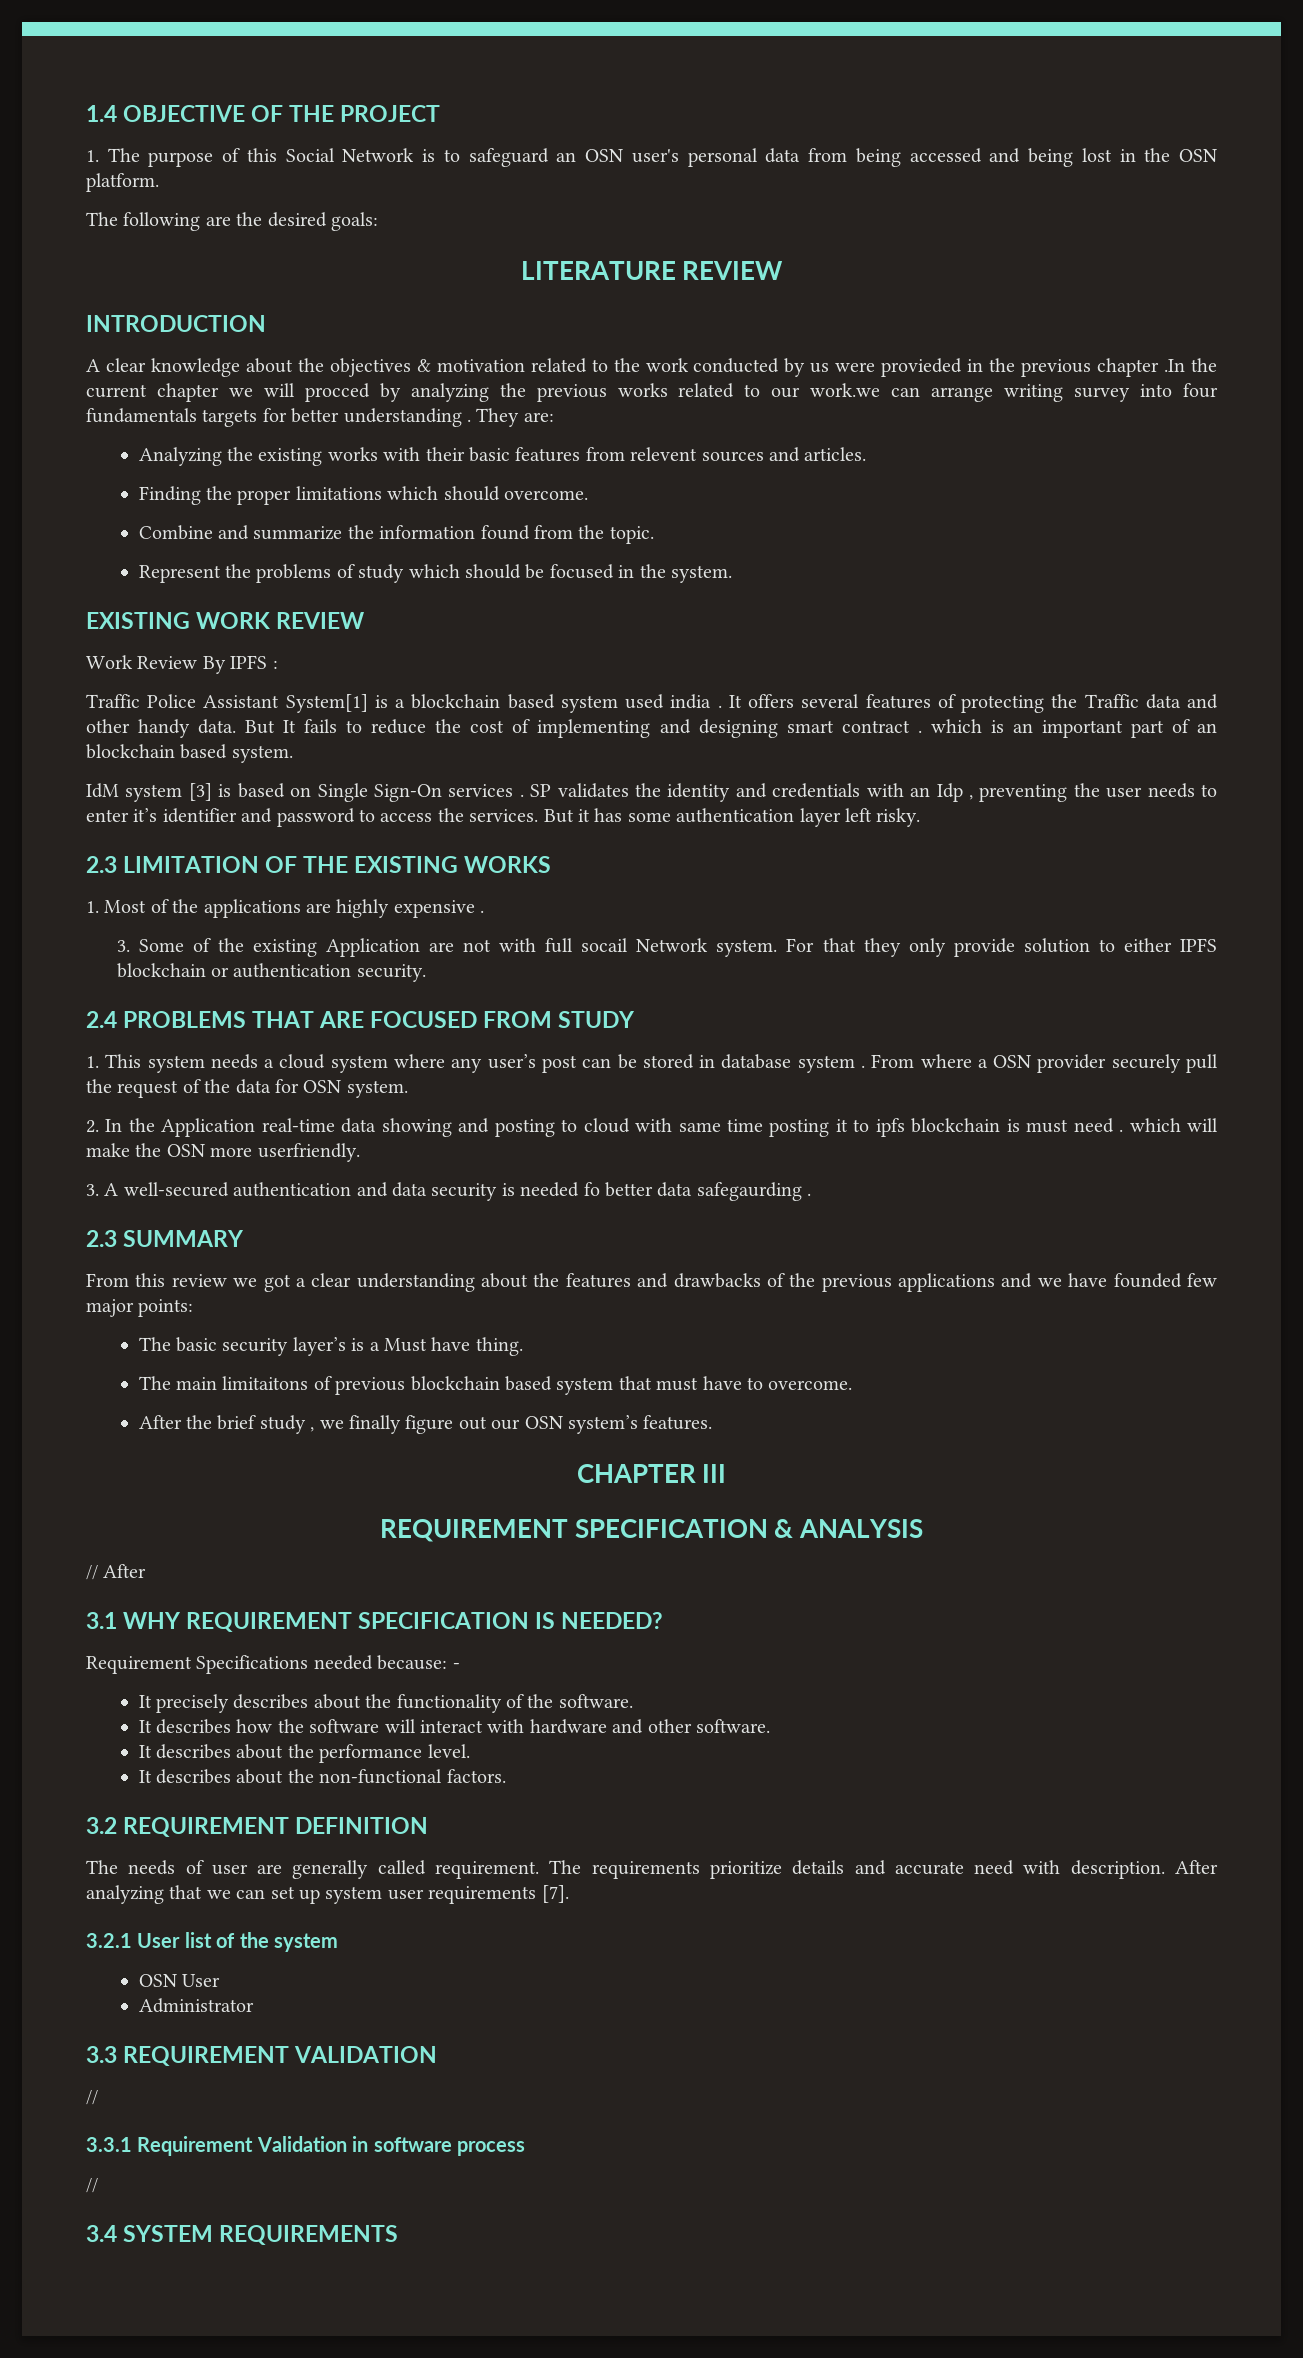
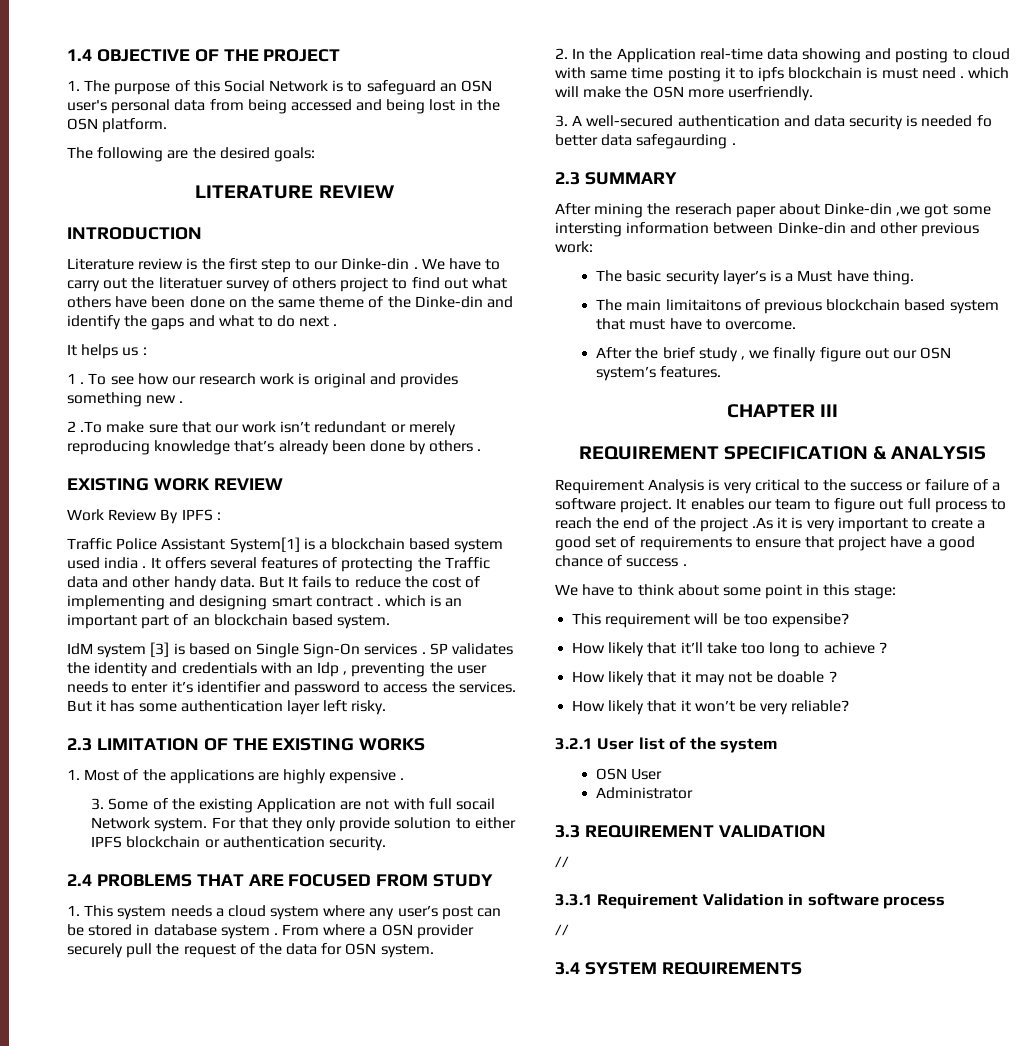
- A clear knowledge about the objectives & motivation related to the work conducted by us were provieded in the previous chapter .In the current chapter we will procced by analyzing the previous works related to our work.we can arrange writing survey into four fundamentals targets for better understanding . They are:
- Analyzing the existing works with their basic features from relevent sources and articles.
- Finding the proper limitations which should overcome.
- Combine and summarize the information found from the topic.
- Represent the problems of study which should be focused in the system.
+ Literature review is the first step to our Dinke-din . We have to carry out the literatuer survey of others project to find out what others have been done on the same theme of the Dinke-din and identify the gaps and what to do next .
+ It helps us :
+ 1 . To see how our research work is original and provides something new .
+ 2 .To make sure that our work isn’t redundant or merely reproducing knowledge that’s already been done by others .
- From this review we got a clear understanding about the features and drawbacks of the previous applications and we have founded few major points:
+ After mining the reserach paper about Dinke-din ,we got some intersting information between Dinke-din and other previous work:
  REQUIREMENT SPECIFICATION & ANALYSIS
- // After
- 3.1 WHY REQUIREMENT SPECIFICATION IS NEEDED?
- Requirement Specifications needed because: -
- It precisely describes about the functionality of the software.
- It describes how the software will interact with hardware and other software.
- It describes about the performance level.
- It describes about the non-functional factors.
- 3.2 REQUIREMENT DEFINITION
- The needs of user are generally called requirement. The requirements prioritize details and accurate need with description. After analyzing that we can set up system user requirements [7].
+ Requirement Analysis is very critical to the success or failure of a software project. It enables our team to figure out full process to reach the end of the project .As it is very important to create a good set of requirements to ensure that project have a good chance of success .
+ We have to think about some point in this stage:
+ This requirement will be too expensibe?
+ How likely that it’ll take too long to achieve ?
+ How likely that it may not be doable ?
+ How likely that it won’t be very reliable?

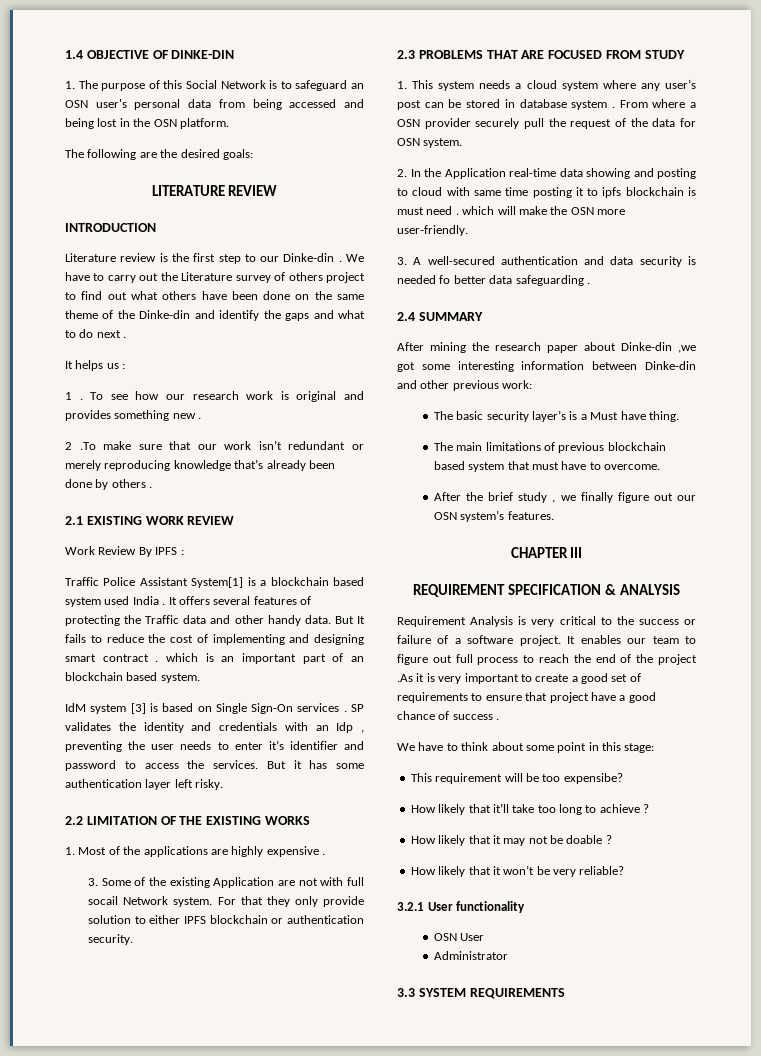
- 1.4 OBJECTIVE OF THE PROJECT
+ 1.4 OBJECTIVE OF DINKE-DIN
- We have to carry out the literatuer survey of others project to find out what others have been done on the same theme of the Dinke-din and identify the gaps and what to do next .
+ We have to carry out the Literature survey of others project to find out what others have been done on the same theme of the Dinke-din and identify the gaps and what to do next .
- EXISTING WORK REVIEW
+ 2.1 EXISTING WORK REVIEW
- Traffic Police Assistant System[1] is a blockchain based system used india .
+ Traffic Police Assistant System[1] is a blockchain based system used India .
- 2.3 LIMITATION OF THE EXISTING WORKS
+ 2.2 LIMITATION OF THE EXISTING WORKS
- 2.4 PROBLEMS THAT ARE FOCUSED FROM STUDY
+ 2.3 PROBLEMS THAT ARE FOCUSED FROM STUDY
- 2. In the Application real-time data showing and posting to cloud with same time posting it to ipfs blockchain is must need . which will make the OSN more userfriendly.
+ 2. In the Application real-time data showing and posting to cloud with same time posting it to ipfs blockchain is must need . which will make the OSN more user-friendly.
- 3. A well-secured authentication and data security is needed fo better data safegaurding .
- 2.3 SUMMARY
+ 3. A well-secured authentication and data security is needed fo better data safeguarding .
+ 2.4 SUMMARY
- After mining the reserach paper about Dinke-din ,we got some intersting information between Dinke-din and other previous work:
+ After mining the research paper about Dinke-din ,we got some interesting information between Dinke-din and other previous work:
- The main limitaitons of previous blockchain based system that must have to overcome.
+ The main limitations of previous blockchain based system that must have to overcome.
- 3.2.1 User list of the system
+ 3.2.1 User functionality
- 3.3 REQUIREMENT VALIDATION
- //
- 3.3.1 Requirement Validation in software process
- //
- 3.4 SYSTEM REQUIREMENTS
+ 3.3 SYSTEM REQUIREMENTS

